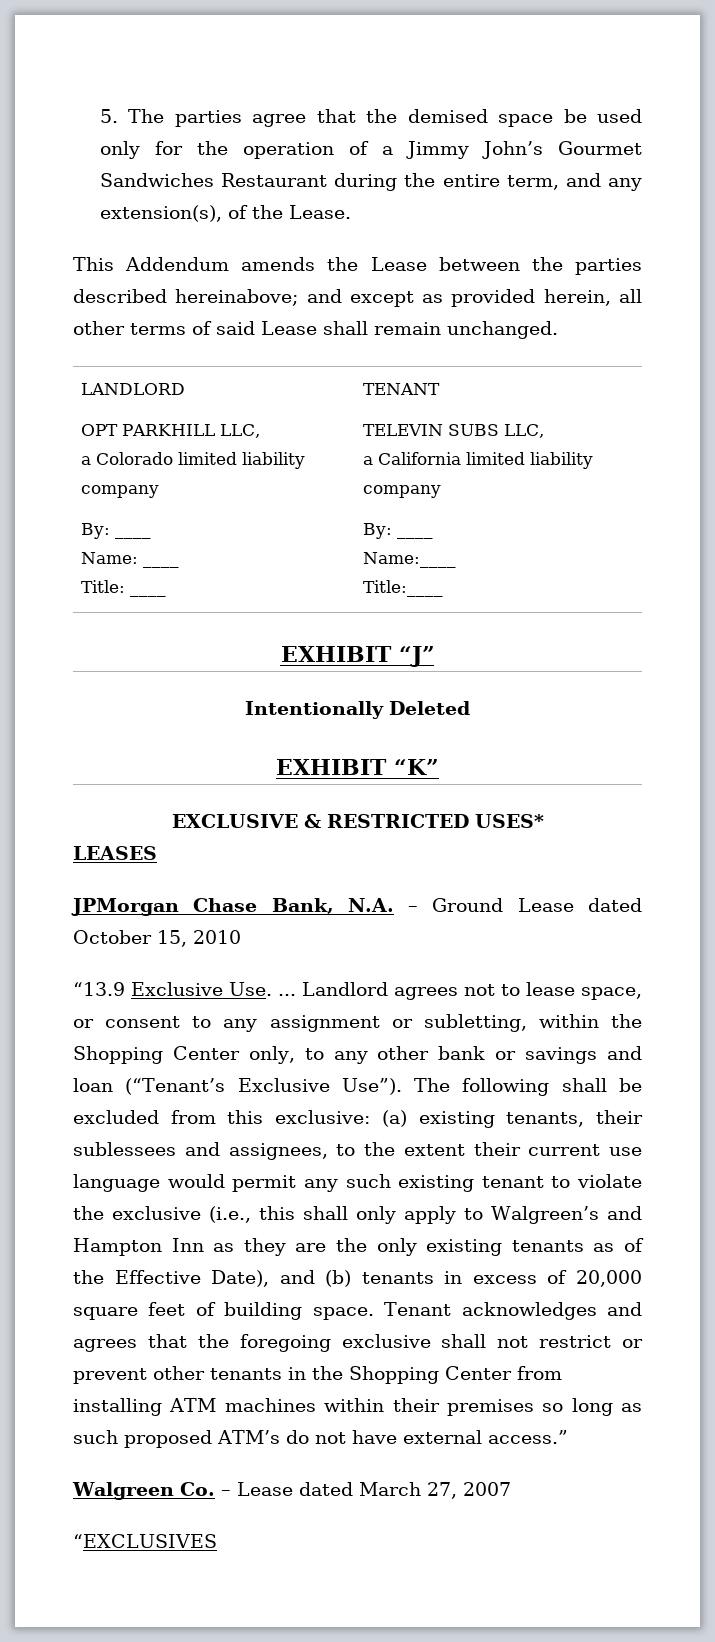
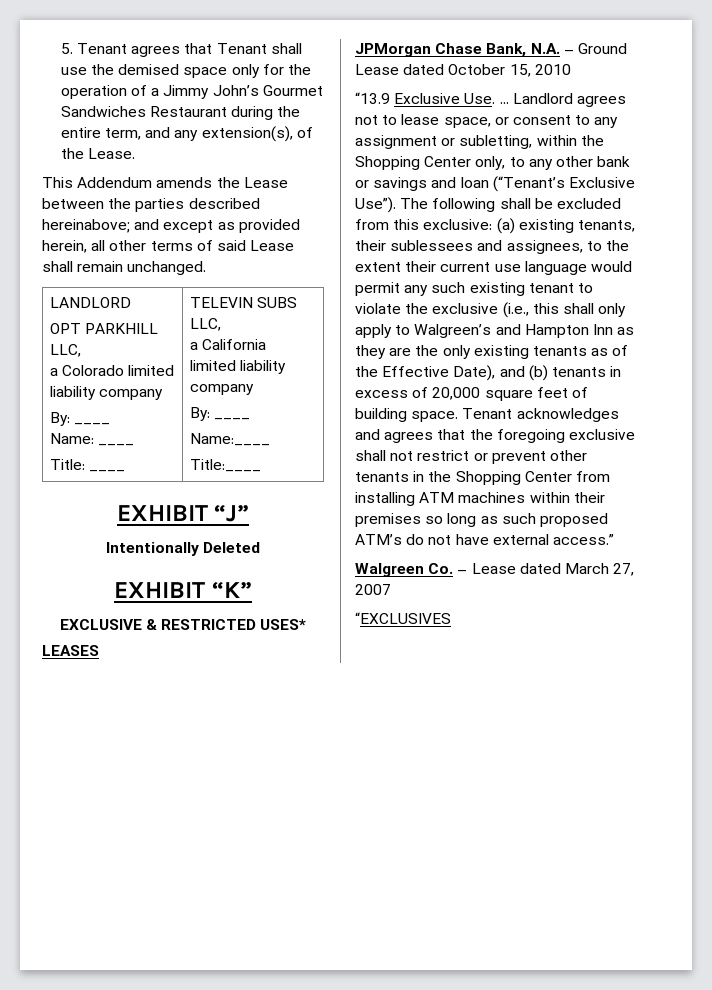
- 5. The parties agree that the demised space be used only for the operation of a Jimmy John’s Gourmet Sandwiches Restaurant during the entire term, and any extension(s), of the Lease.
+ 5. Tenant agrees that Tenant shall use the demised space only for the operation of a Jimmy John’s Gourmet Sandwiches Restaurant during the entire term, and any extension(s), of the Lease.
  LANDLORD
  OPT PARKHILL LLC,
  a Colorado limited liability company
  By: ____
  Name: ____
- Title: ____ | TENANT
- TELEVIN SUBS LLC,
+ Title: ____ | TELEVIN SUBS LLC,

